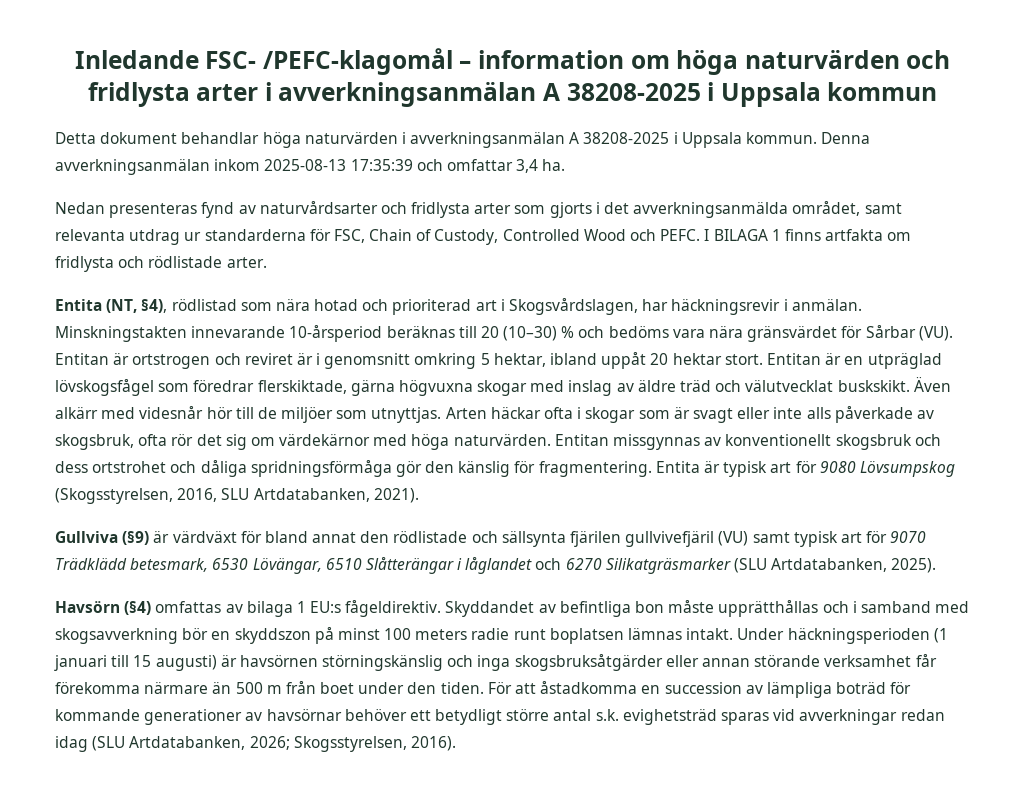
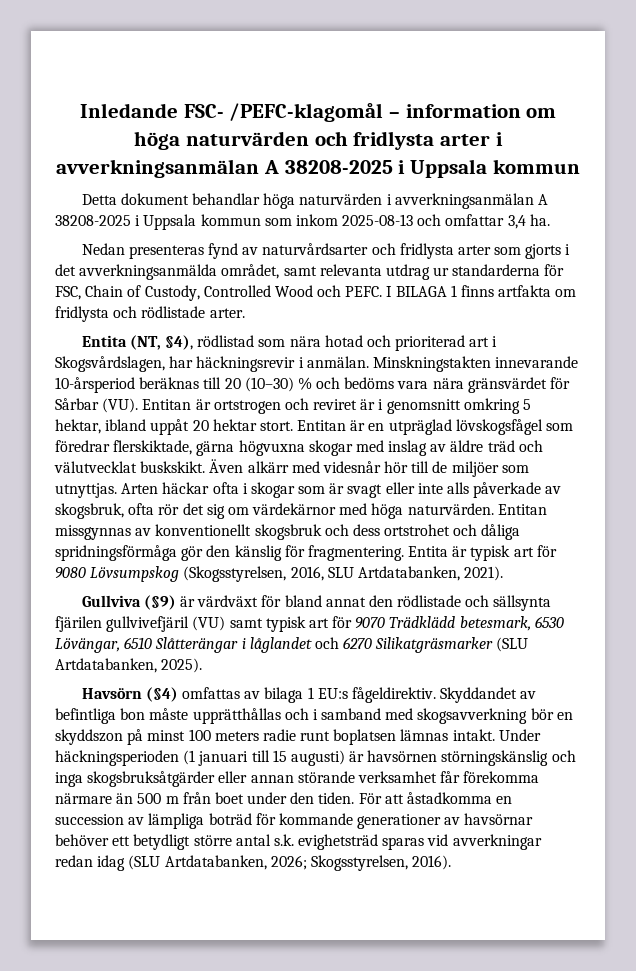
- Detta dokument behandlar höga naturvärden i avverkningsanmälan A 38208-2025 i Uppsala kommun. Denna avverkningsanmälan inkom 2025-08-13 17:35:39 och omfattar 3,4 ha.
+ Detta dokument behandlar höga naturvärden i avverkningsanmälan A 38208-2025 i Uppsala kommun som inkom 2025-08-13 och omfattar 3,4 ha.

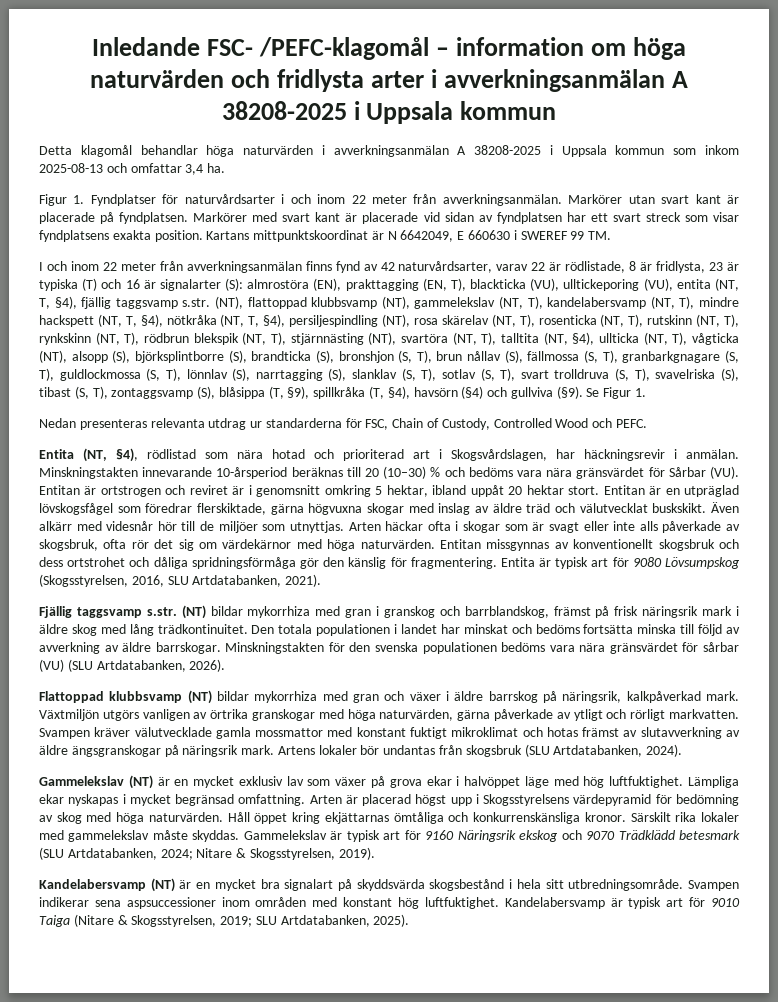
- Detta dokument behandlar höga naturvärden i avverkningsanmälan A 38208-2025 i Uppsala kommun som inkom 2025-08-13 och omfattar 3,4 ha.
+ Detta klagomål behandlar höga naturvärden i avverkningsanmälan A 38208-2025 i Uppsala kommun som inkom 2025-08-13 och omfattar 3,4 ha.
- Nedan presenteras fynd av naturvårdsarter och fridlysta arter som gjorts i det avverkningsanmälda området, samt relevanta utdrag ur standarderna för FSC, Chain of Custody, Controlled Wood och PEFC. I BILAGA 1 finns artfakta om fridlysta och rödlistade arter.
+ Figur 1. Fyndplatser för naturvårdsarter i och inom 22 meter från avverkningsanmälan. Markörer utan svart kant är placerade på fyndplatsen. Markörer med svart kant är placerade vid sidan av fyndplatsen har ett svart streck som visar fyndplatsens exakta position. Kartans mittpunktskoordinat är N 6642049, E 660630 i SWEREF 99 TM.
+ I och inom 22 meter från avverkningsanmälan finns fynd av 42 naturvårdsarter, varav 22 är rödlistade, 8 är fridlysta, 23 är typiska (T) och 16 är signalarter (S): almrostöra (EN), prakttagging (EN, T), blackticka (VU), ulltickeporing (VU), entita (NT, T, §4), fjällig taggsvamp s.str. (NT), flattoppad klubbsvamp (NT), gammelekslav (NT, T), kandelabersvamp (NT, T), mindre hackspett (NT, T, §4), nötkråka (NT, T, §4), persiljespindling (NT), rosa skärelav (NT, T), rosenticka (NT, T), rutskinn (NT, T), rynkskinn (NT, T), rödbrun blekspik (NT, T), stjärnnästing (NT), svartöra (NT, T), talltita (NT, §4), ullticka (NT, T), vågticka (NT), alsopp (S), björksplintborre (S), brandticka (S), bronshjon (S, T), brun nållav (S), fällmossa (S, T), granbarkgnagare (S, T), guldlockmossa (S, T), lönnlav (S), narrtagging (S), slanklav (S, T), sotlav (S, T), svart trolldruva (S, T), svavelriska (S), tibast (S, T), zontaggsvamp (S), blåsippa (T, §9), spillkråka (T, §4), havsörn (§4) och gullviva (§9). Se Figur 1.
+ Nedan presenteras relevanta utdrag ur standarderna för FSC, Chain of Custody, Controlled Wood och PEFC.
- Gullviva (§9) är värdväxt för bland annat den rödlistade och sällsynta fjärilen gullvivefjäril (VU) samt typisk art för 9070 Trädklädd betesmark, 6530 Lövängar, 6510 Slåtterängar i låglandet och 6270 Silikatgräsmarker (SLU Artdatabanken, 2025).
- Havsörn (§4) omfattas av bilaga 1 EU:s fågeldirektiv. Skyddandet av befintliga bon måste upprätthållas och i samband med skogsavverkning bör en skyddszon på minst 100 meters radie runt boplatsen lämnas intakt. Under häckningsperioden (1 januari till 15 augusti) är havsörnen störningskänslig och inga skogsbruksåtgärder eller annan störande verksamhet får förekomma närmare än 500 m från boet under den tiden. För att åstadkomma en succession av lämpliga boträd för kommande generationer av havsörnar behöver ett betydligt större antal s.k. evighetsträd sparas vid avverkningar redan idag (SLU Artdatabanken, 2026; Skogsstyrelsen, 2016).
+ Fjällig taggsvamp s.str. (NT) bildar mykorrhiza med gran i granskog och barrblandskog, främst på frisk näringsrik mark i äldre skog med lång trädkontinuitet. Den totala populationen i landet har minskat och bedöms fortsätta minska till följd av avverkning av äldre barrskogar. Minskningstakten för den svenska populationen bedöms vara nära gränsvärdet för sårbar (VU) (SLU Artdatabanken, 2026).
+ Flattoppad klubbsvamp (NT) bildar mykorrhiza med gran och växer i äldre barrskog på näringsrik, kalkpåverkad mark. Växtmiljön utgörs vanligen av örtrika granskogar med höga naturvärden, gärna påverkade av ytligt och rörligt markvatten. Svampen kräver välutvecklade gamla mossmattor med konstant fuktigt mikroklimat och hotas främst av slutavverkning av äldre ängsgranskogar på näringsrik mark. Artens lokaler bör undantas från skogsbruk (SLU Artdatabanken, 2024).
+ Gammelekslav (NT) är en mycket exklusiv lav som växer på grova ekar i halvöppet läge med hög luftfuktighet. Lämpliga ekar nyskapas i mycket begränsad omfattning. Arten är placerad högst upp i Skogsstyrelsens värdepyramid för bedömning av skog med höga naturvärden. Håll öppet kring ekjättarnas ömtåliga och konkurrenskänsliga kronor. Särskilt rika lokaler med gammelekslav måste skyddas. Gammelekslav är typisk art för 9160 Näringsrik ekskog och 9070 Trädklädd betesmark (SLU Artdatabanken, 2024; Nitare & Skogsstyrelsen, 2019).
+ Kandelabersvamp (NT) är en mycket bra signalart på skyddsvärda skogsbestånd i hela sitt utbredningsområde. Svampen indikerar sena aspsuccessioner inom områden med konstant hög luftfuktighet. Kandelabersvamp är typisk art för 9010 Taiga (Nitare & Skogsstyrelsen, 2019; SLU Artdatabanken, 2025).

